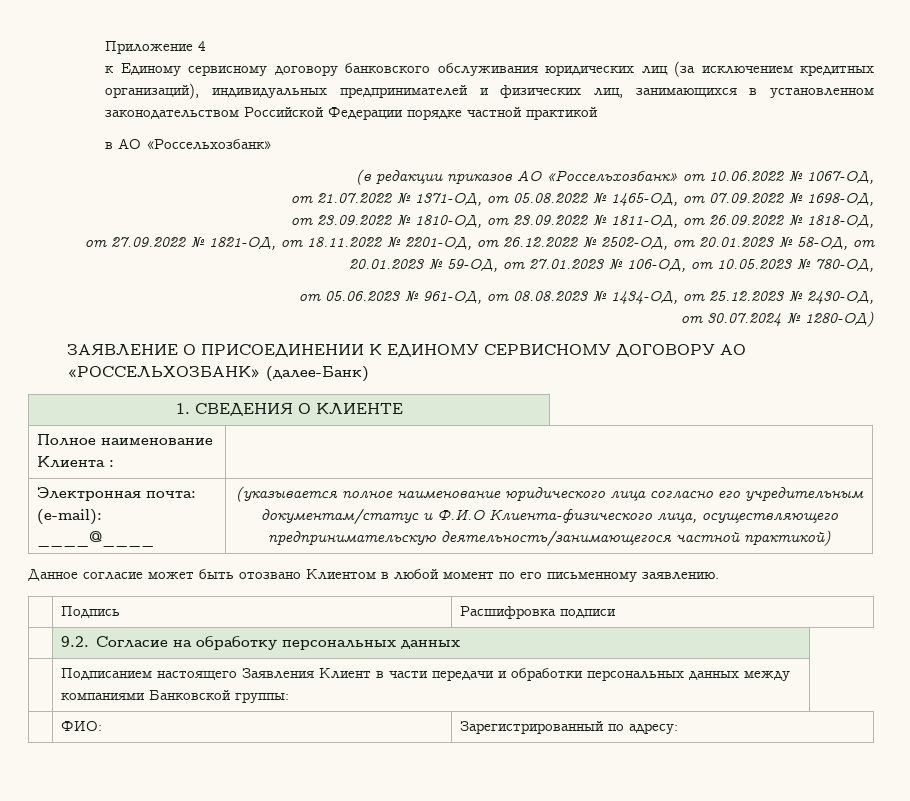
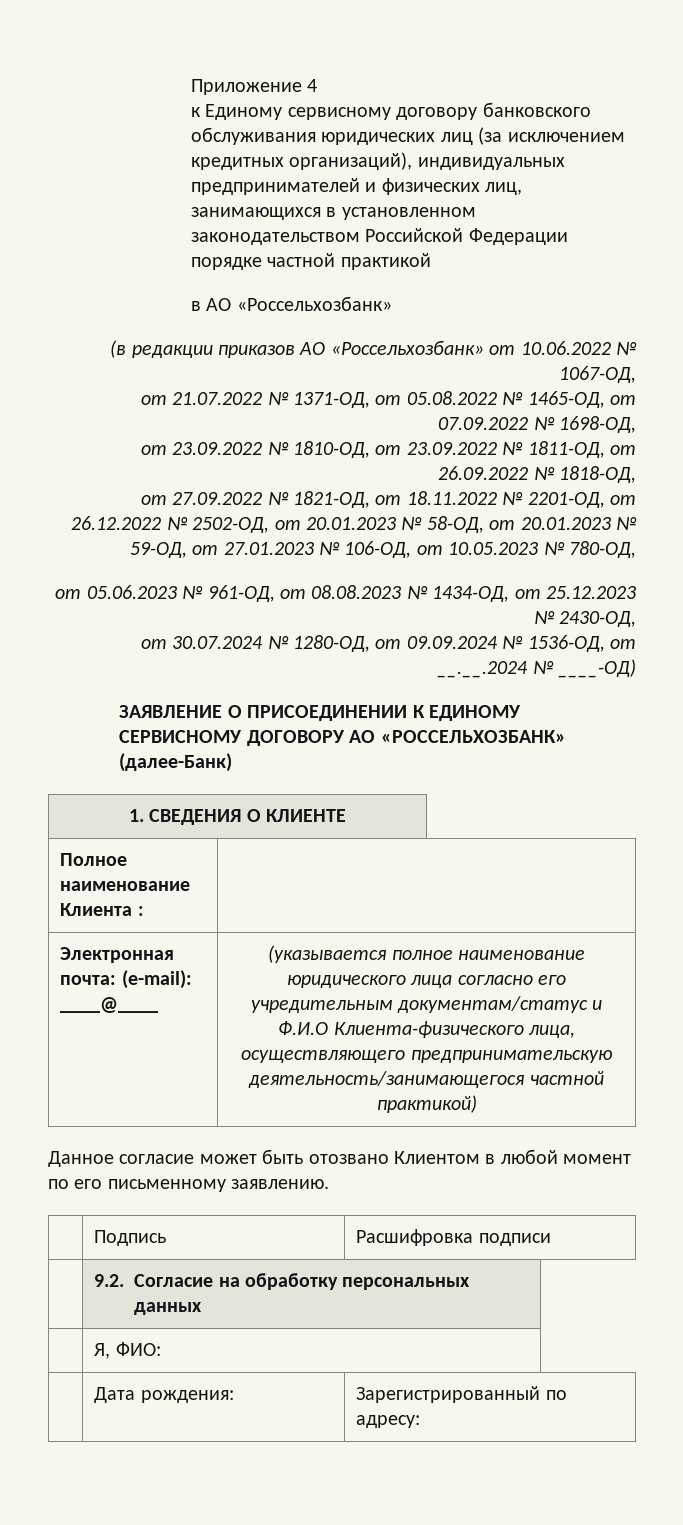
- от 30.07.2024 № 1280-ОД)
+ от 30.07.2024 № 1280-ОД, от 09.09.2024 № 1536-ОД, от __.__.2024 № ____-ОД)
- | Подписанием настоящего Заявления Клиент в части передачи и обработки персональных данных между компаниями Банковской группы:
- | ФИО: | Зарегистрированный по адресу:
+ | Я, ФИО:
+ | Дата рождения: | Зарегистрированный по адресу:

